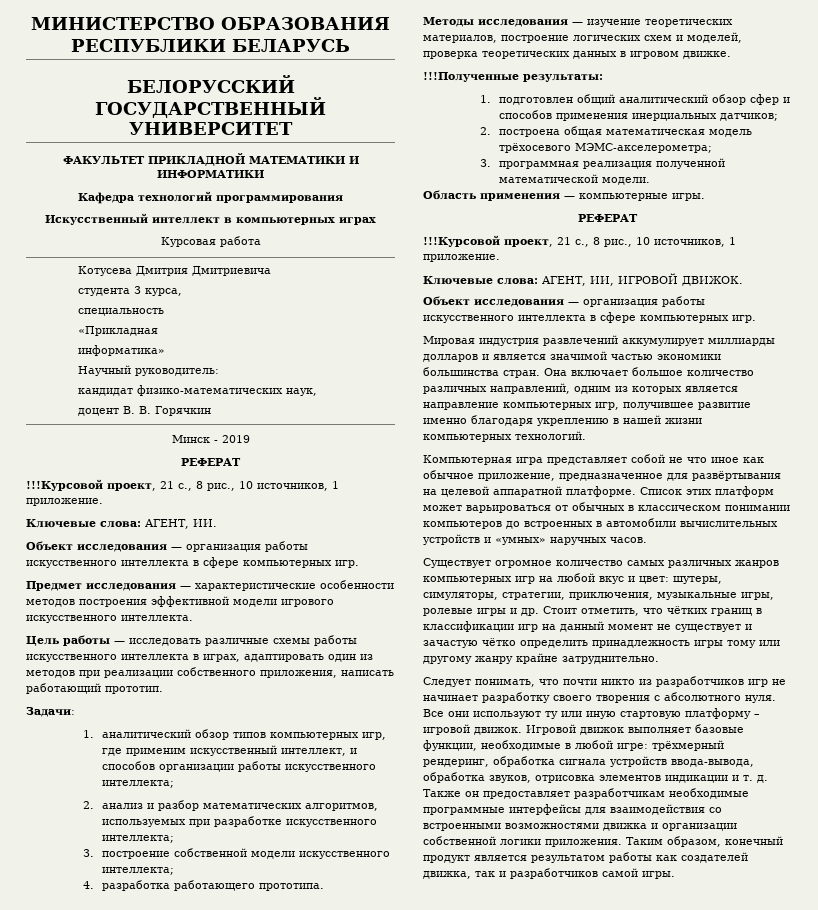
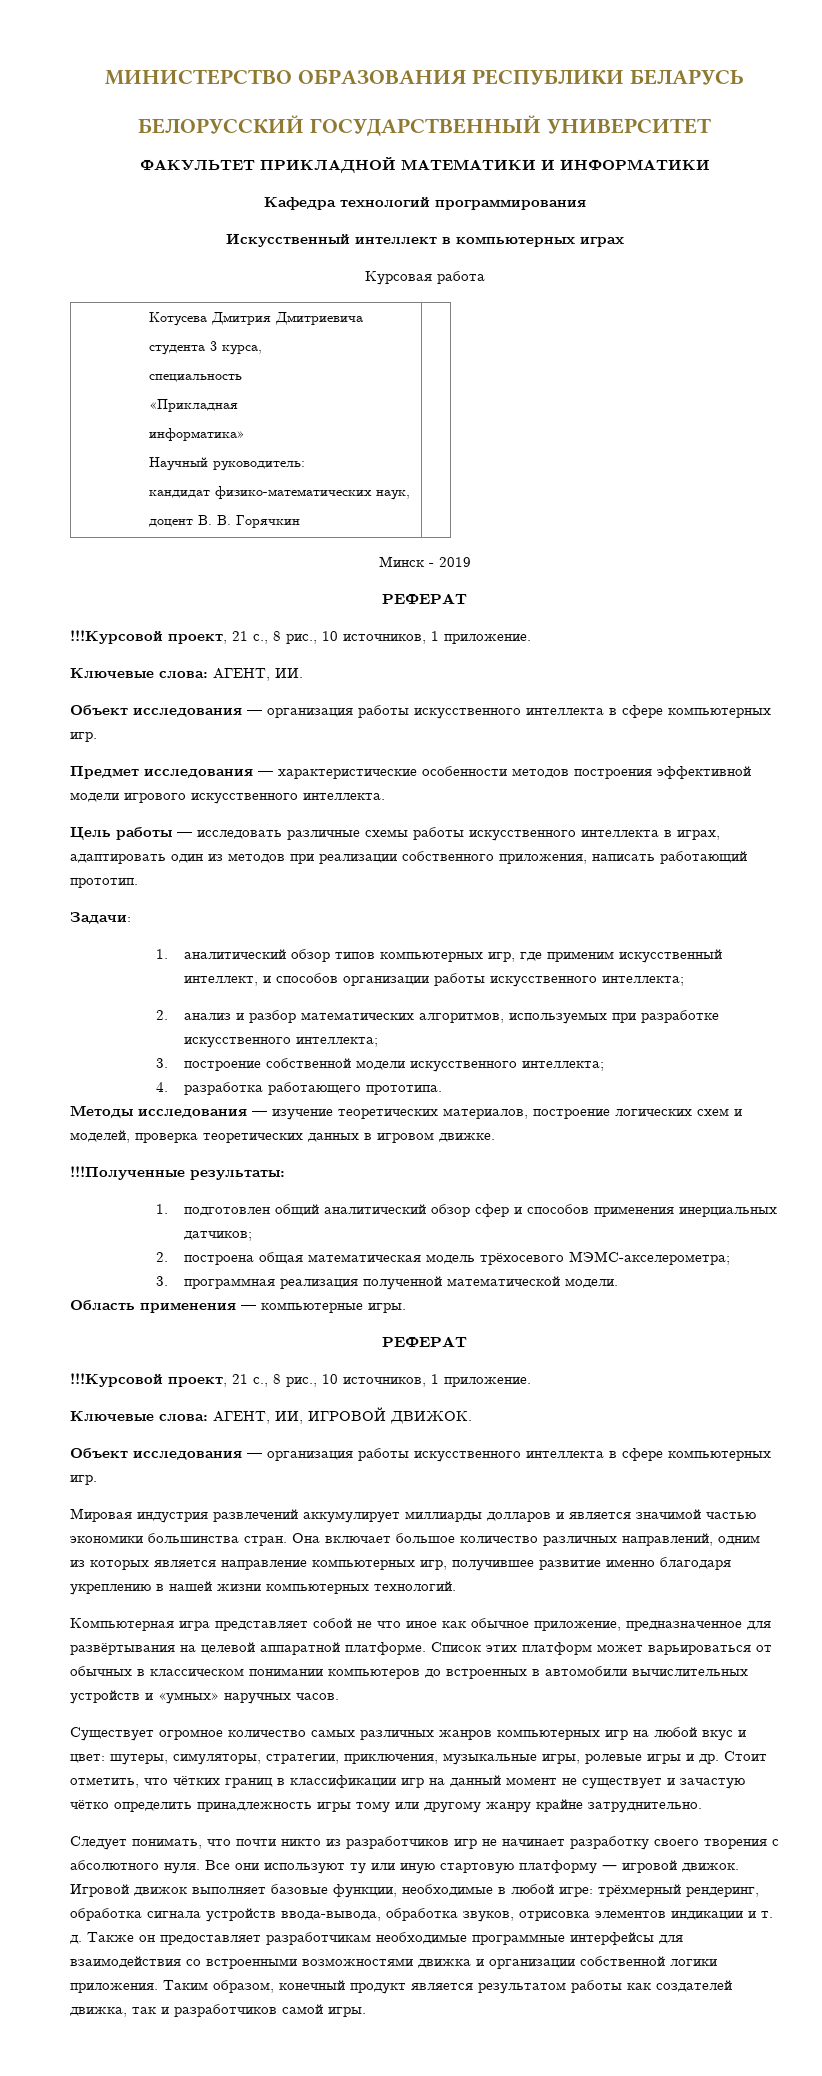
- Все они используют ту или иную стартовую платформу – игровой движок.
+ Все они используют ту или иную стартовую платформу ― игровой движок.

